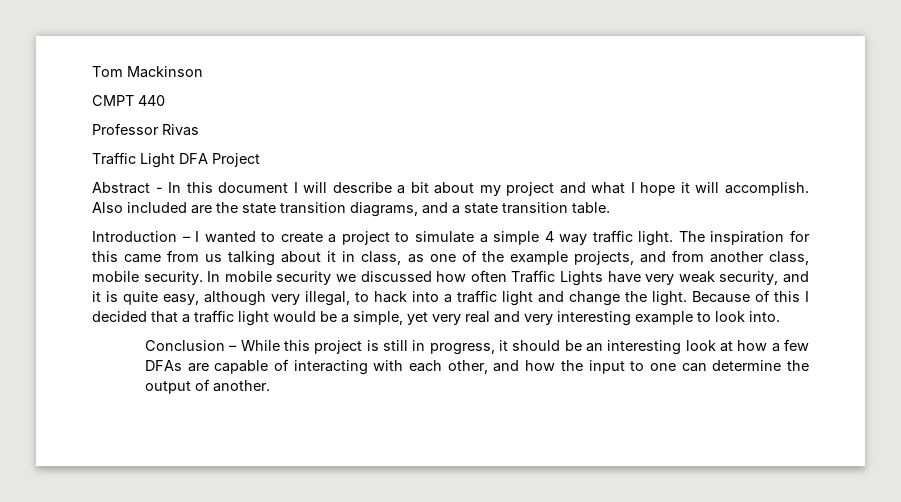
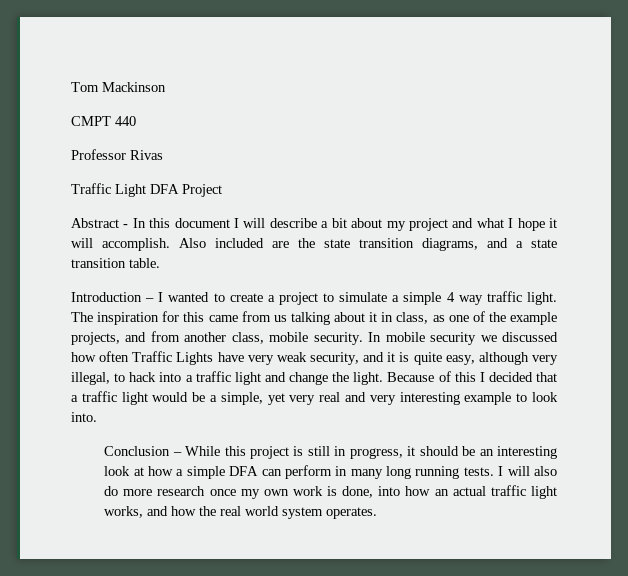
- Conclusion – While this project is still in progress, it should be an interesting look at how a few DFAs are capable of interacting with each other, and how the input to one can determine the output of another.
+ Conclusion – While this project is still in progress, it should be an interesting look at how a simple DFA can perform in many long running tests. I will also do more research once my own work is done, into how an actual traffic light works, and how the real world system operates.

